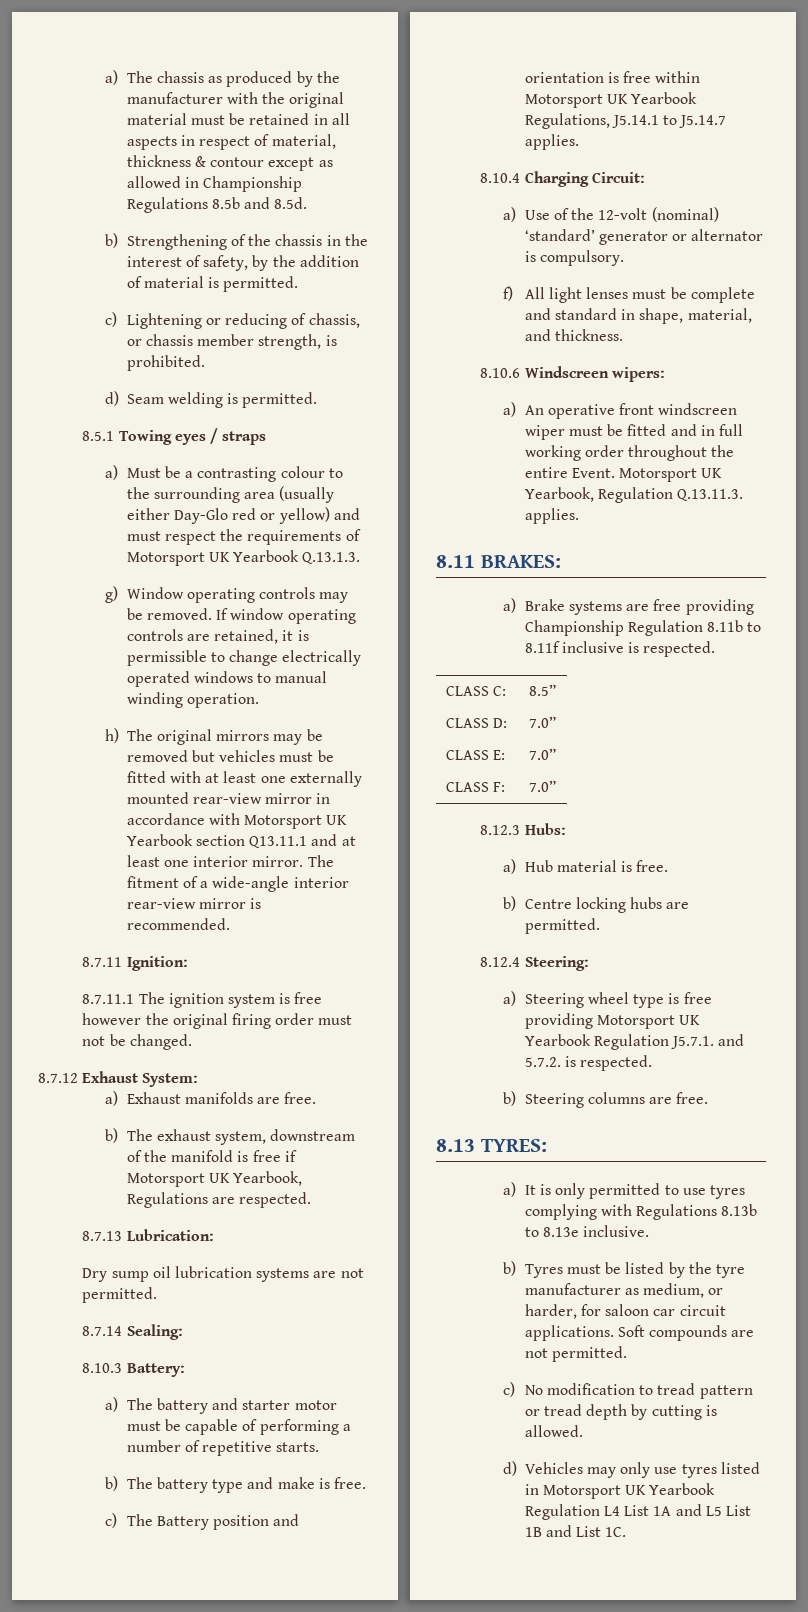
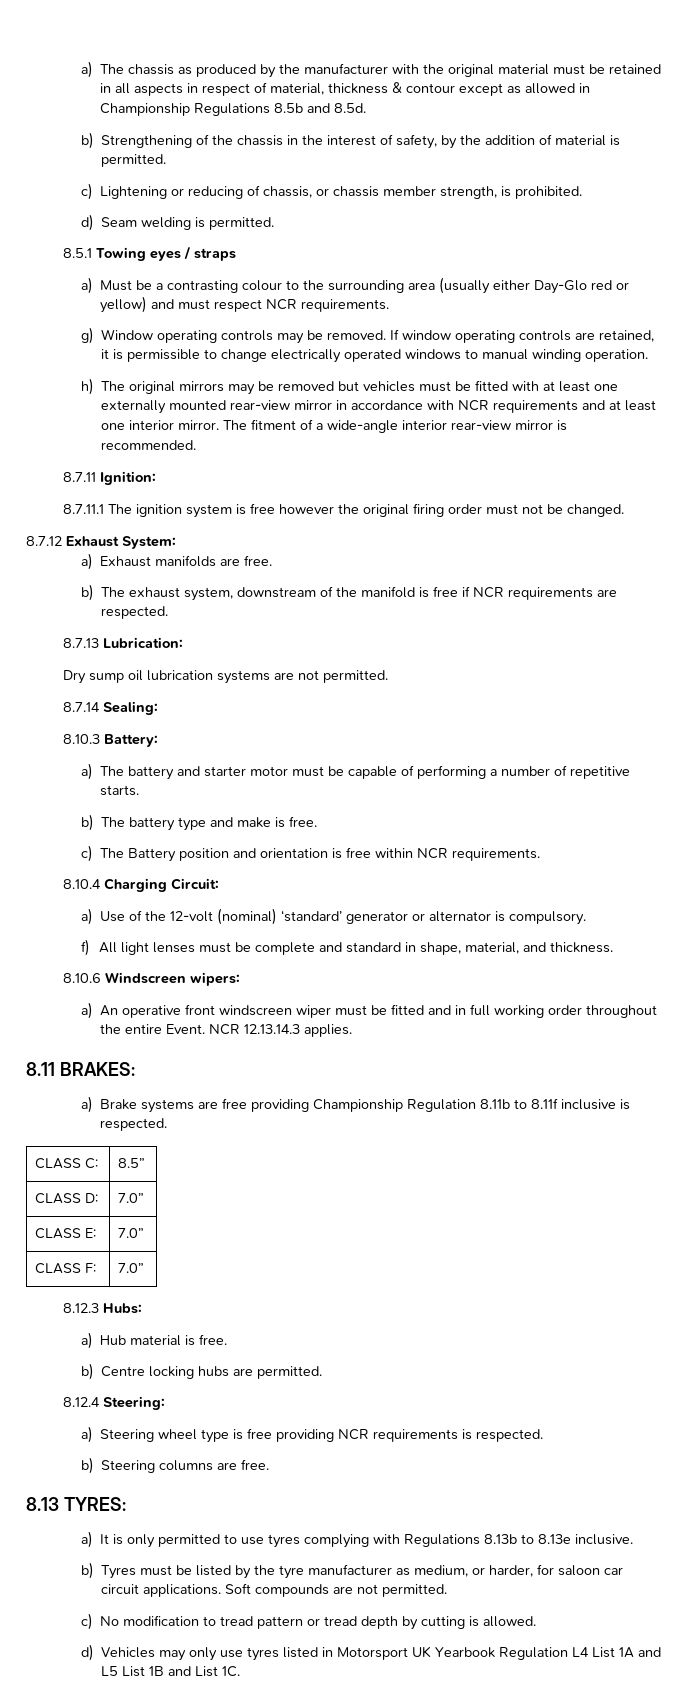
- a) Must be a contrasting colour to the surrounding area (usually either Day-Glo red or yellow) and must respect the requirements of Motorsport UK Yearbook Q.13.1.3.
+ a) Must be a contrasting colour to the surrounding area (usually either Day-Glo red or yellow) and must respect NCR requirements.
- h) The original mirrors may be removed but vehicles must be fitted with at least one externally mounted rear-view mirror in accordance with Motorsport UK Yearbook section Q13.11.1 and at least one interior mirror.
+ h) The original mirrors may be removed but vehicles must be fitted with at least one externally mounted rear-view mirror in accordance with NCR requirements and at least one interior mirror.
- b) The exhaust system, downstream of the manifold is free if Motorsport UK Yearbook, Regulations are respected.
+ b) The exhaust system, downstream of the manifold is free if NCR requirements are respected.
- c) The Battery position and orientation is free within Motorsport UK Yearbook Regulations, J5.14.1 to J5.14.7 applies.
+ c) The Battery position and orientation is free within NCR requirements.
- Motorsport UK Yearbook, Regulation Q.13.11.3. applies.
+ NCR 12.13.14.3 applies.
- a) Steering wheel type is free providing Motorsport UK Yearbook Regulation J5.7.1. and 5.7.2. is respected.
+ a) Steering wheel type is free providing NCR requirements is respected.

